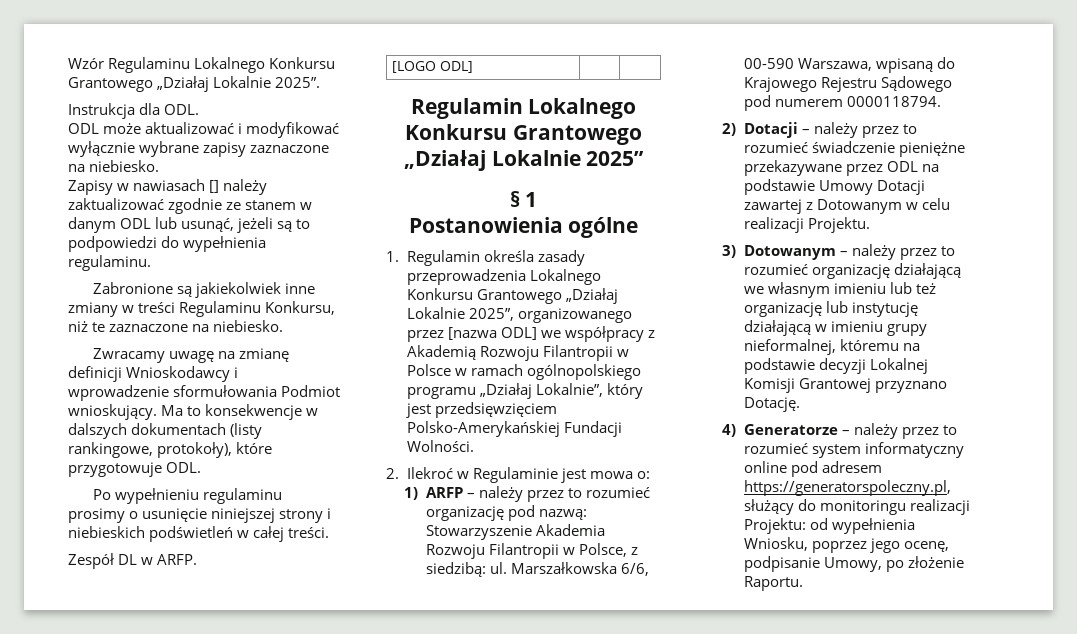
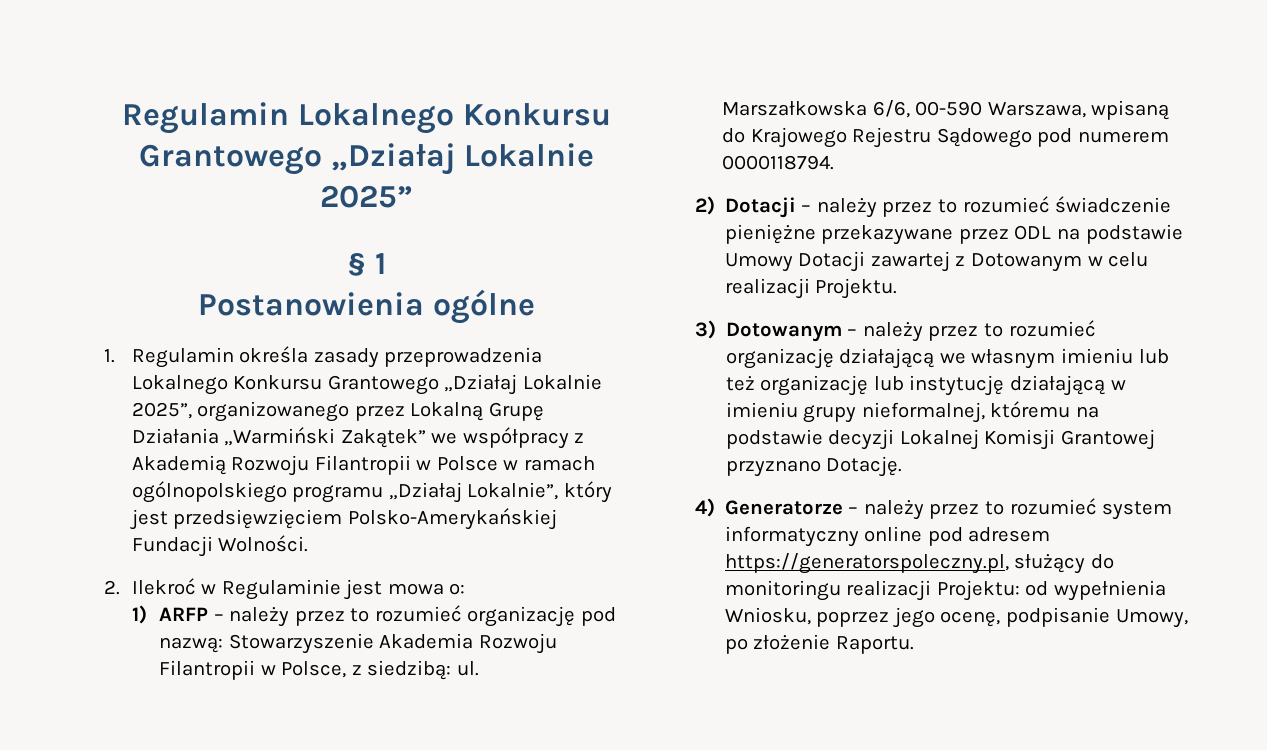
- Wzór Regulaminu Lokalnego Konkursu Grantowego „Działaj Lokalnie 2025”.
- Instrukcja dla ODL.
- ODL może aktualizować i modyfikować wyłącznie wybrane zapisy zaznaczone na niebiesko.
- Zapisy w nawiasach [] należy zaktualizować zgodnie ze stanem w danym ODL lub usunąć, jeżeli są to podpowiedzi do wypełnienia regulaminu.
- Zabronione są jakiekolwiek inne zmiany w treści Regulaminu Konkursu, niż te zaznaczone na niebiesko.
- Zwracamy uwagę na zmianę definicji Wnioskodawcy i wprowadzenie sformułowania Podmiot wnioskujący. Ma to konsekwencje w dalszych dokumentach (listy rankingowe, protokoły), które przygotowuje ODL.
- Po wypełnieniu regulaminu prosimy o usunięcie niniejszej strony i niebieskich podświetleń w całej treści.
- Zespół DL w ARFP.
- [LOGO ODL] | |
- 1. Regulamin określa zasady przeprowadzenia Lokalnego Konkursu Grantowego „Działaj Lokalnie 2025”, organizowanego przez [nazwa ODL] we współpracy z Akademią Rozwoju Filantropii w Polsce w ramach ogólnopolskiego programu „Działaj Lokalnie”, który jest przedsięwzięciem Polsko-Amerykańskiej Fundacji Wolności.
+ 1. Regulamin określa zasady przeprowadzenia Lokalnego Konkursu Grantowego „Działaj Lokalnie 2025”, organizowanego przez Lokalną Grupę Działania „Warmiński Zakątek” we współpracy z Akademią Rozwoju Filantropii w Polsce w ramach ogólnopolskiego programu „Działaj Lokalnie”, który jest przedsięwzięciem Polsko-Amerykańskiej Fundacji Wolności.

